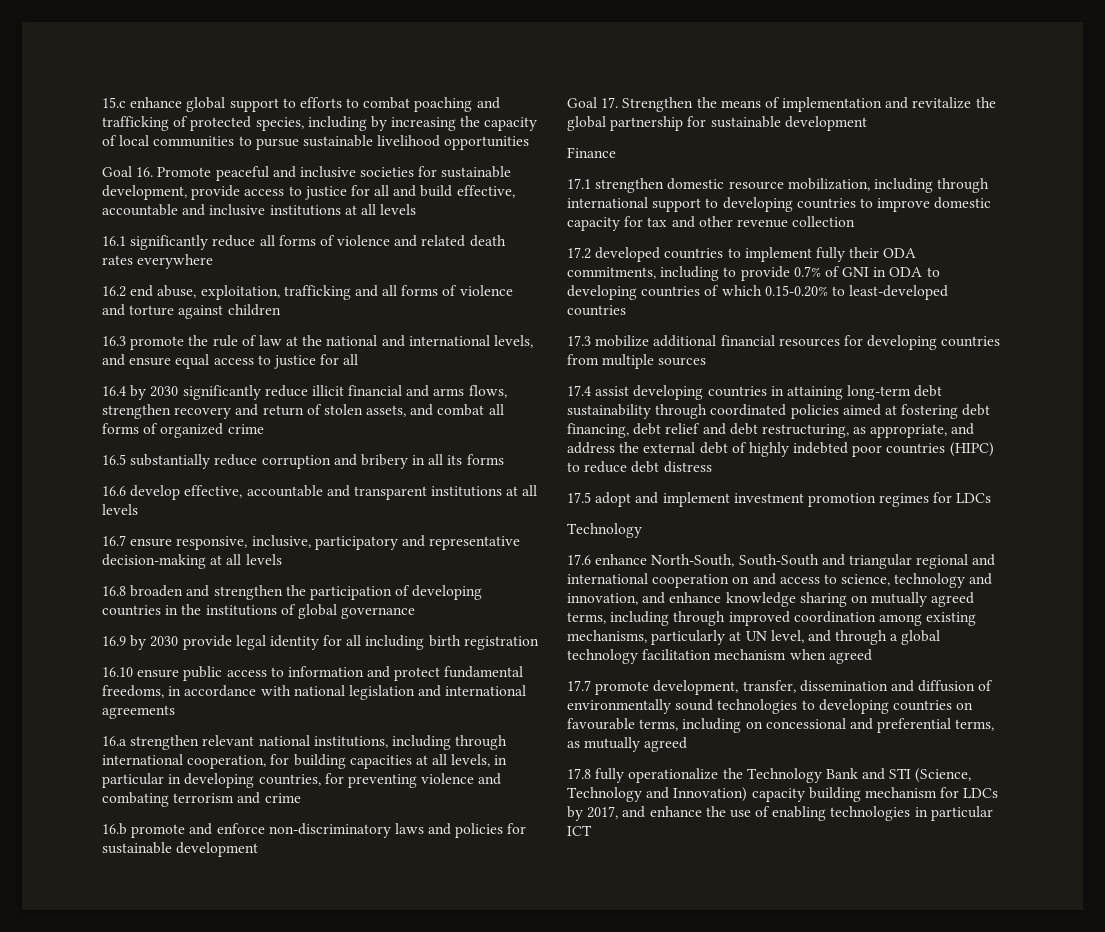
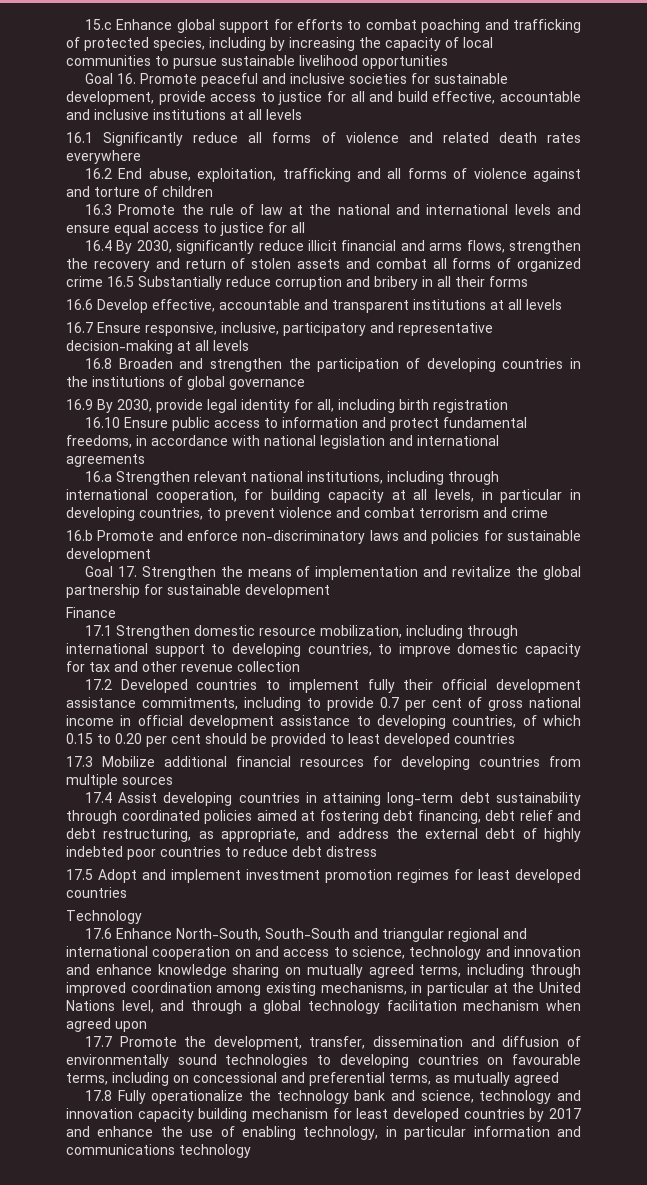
- 15.c enhance global support to efforts to combat poaching and trafficking of protected species, including by increasing the capacity of local communities to pursue sustainable livelihood opportunities
+ 15.c Enhance global support for efforts to combat poaching and trafficking of protected species, including by increasing the capacity of local communities to pursue sustainable livelihood opportunities
- 16.1 significantly reduce all forms of violence and related death rates everywhere
+ 16.1 Significantly reduce all forms of violence and related death rates everywhere
- 16.2 end abuse, exploitation, trafficking and all forms of violence and torture against children
+ 16.2 End abuse, exploitation, trafficking and all forms of violence against and torture of children
- 16.3 promote the rule of law at the national and international levels, and ensure equal access to justice for all
+ 16.3 Promote the rule of law at the national and international levels and ensure equal access to justice for all
- 16.4 by 2030 significantly reduce illicit financial and arms flows, strengthen recovery and return of stolen assets, and combat all forms of organized crime
- 16.5 substantially reduce corruption and bribery in all its forms
+ 16.4 By 2030, significantly reduce illicit financial and arms flows, strengthen the recovery and return of stolen assets and combat all forms of organized crime 16.5 Substantially reduce corruption and bribery in all their forms
- 16.6 develop effective, accountable and transparent institutions at all levels
+ 16.6 Develop effective, accountable and transparent institutions at all levels
- 16.7 ensure responsive, inclusive, participatory and representative decision-making at all levels
+ 16.7 Ensure responsive, inclusive, participatory and representative decision-making at all levels
- 16.8 broaden and strengthen the participation of developing countries in the institutions of global governance
+ 16.8 Broaden and strengthen the participation of developing countries in the institutions of global governance
- 16.9 by 2030 provide legal identity for all including birth registration
+ 16.9 By 2030, provide legal identity for all, including birth registration
- 16.10 ensure public access to information and protect fundamental freedoms, in accordance with national legislation and international agreements
+ 16.10 Ensure public access to information and protect fundamental freedoms, in accordance with national legislation and international agreements
- 16.a strengthen relevant national institutions, including through international cooperation, for building capacities at all levels, in particular in developing countries, for preventing violence and combating terrorism and crime
+ 16.a Strengthen relevant national institutions, including through international cooperation, for building capacity at all levels, in particular in developing countries, to prevent violence and combat terrorism and crime
- 16.b promote and enforce non-discriminatory laws and policies for sustainable development
+ 16.b Promote and enforce non-discriminatory laws and policies for sustainable development
- 17.1 strengthen domestic resource mobilization, including through international support to developing countries to improve domestic capacity for tax and other revenue collection
+ 17.1 Strengthen domestic resource mobilization, including through international support to developing countries, to improve domestic capacity for tax and other revenue collection
- 17.2 developed countries to implement fully their ODA commitments, including to provide 0.7% of GNI in ODA to developing countries of which 0.15-0.20% to least-developed countries
+ 17.2 Developed countries to implement fully their official development assistance commitments, including to provide 0.7 per cent of gross national income in official development assistance to developing countries, of which 0.15 to 0.20 per cent should be provided to least developed countries
- 17.3 mobilize additional financial resources for developing countries from multiple sources
+ 17.3 Mobilize additional financial resources for developing countries from multiple sources
- 17.4 assist developing countries in attaining long-term debt sustainability through coordinated policies aimed at fostering debt financing, debt relief and debt restructuring, as appropriate, and address the external debt of highly indebted poor countries (HIPC) to reduce debt distress
+ 17.4 Assist developing countries in attaining long-term debt sustainability through coordinated policies aimed at fostering debt financing, debt relief and debt restructuring, as appropriate, and address the external debt of highly indebted poor countries to reduce debt distress
- 17.5 adopt and implement investment promotion regimes for LDCs
+ 17.5 Adopt and implement investment promotion regimes for least developed countries
- 17.6 enhance North-South, South-South and triangular regional and international cooperation on and access to science, technology and innovation, and enhance knowledge sharing on mutually agreed terms, including through improved coordination among existing mechanisms, particularly at UN level, and through a global technology facilitation mechanism when agreed
+ 17.6 Enhance North-South, South-South and triangular regional and international cooperation on and access to science, technology and innovation and enhance knowledge sharing on mutually agreed terms, including through improved coordination among existing mechanisms, in particular at the United Nations level, and through a global technology facilitation mechanism when agreed upon
- 17.7 promote development, transfer, dissemination and diffusion of environmentally sound technologies to developing countries on favourable terms, including on concessional and preferential terms, as mutually agreed
+ 17.7 Promote the development, transfer, dissemination and diffusion of environmentally sound technologies to developing countries on favourable terms, including on concessional and preferential terms, as mutually agreed
- 17.8 fully operationalize the Technology Bank and STI (Science, Technology and Innovation) capacity building mechanism for LDCs by 2017, and enhance the use of enabling technologies in particular ICT
+ 17.8 Fully operationalize the technology bank and science, technology and innovation capacity building mechanism for least developed countries by 2017 and enhance the use of enabling technology, in particular information and communications technology

